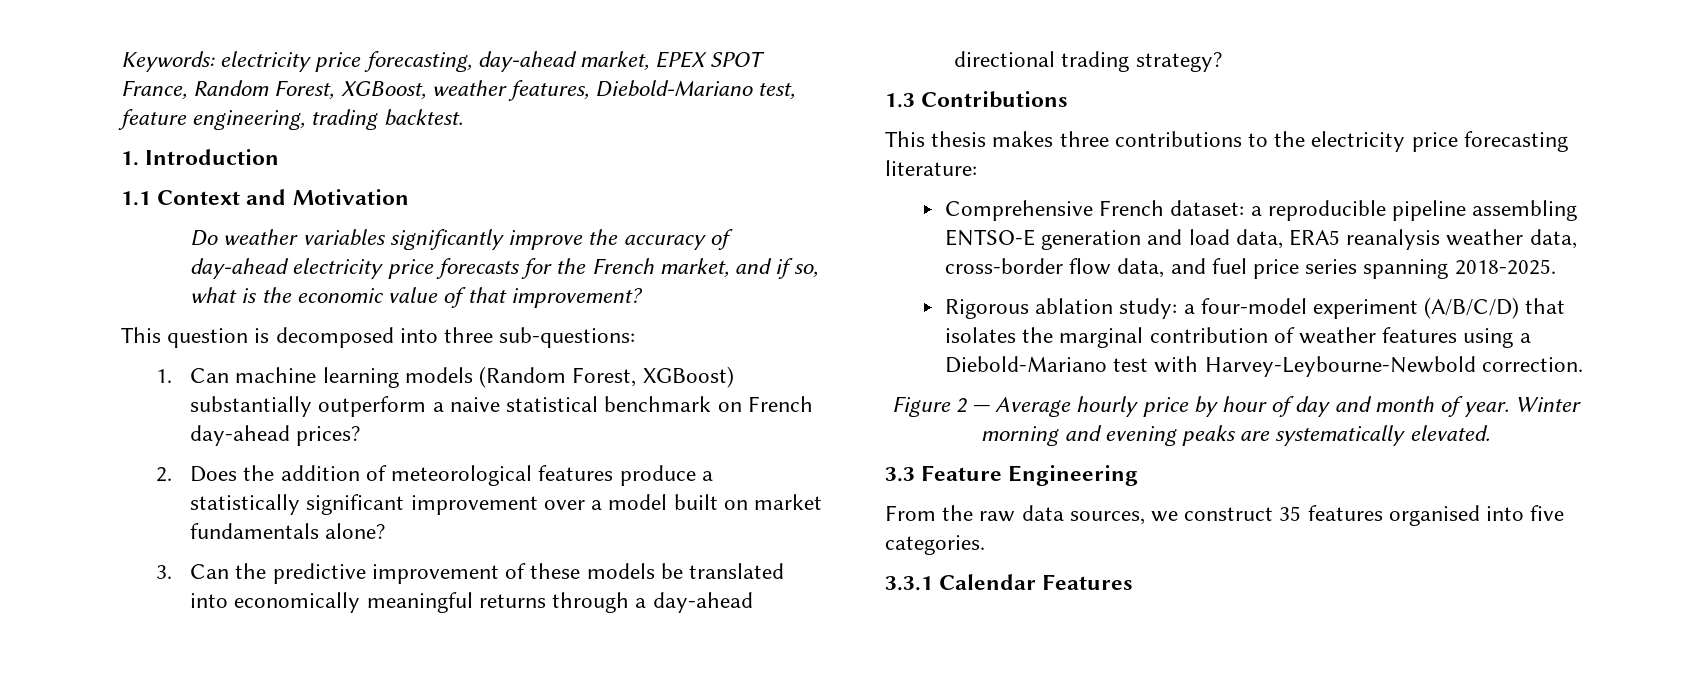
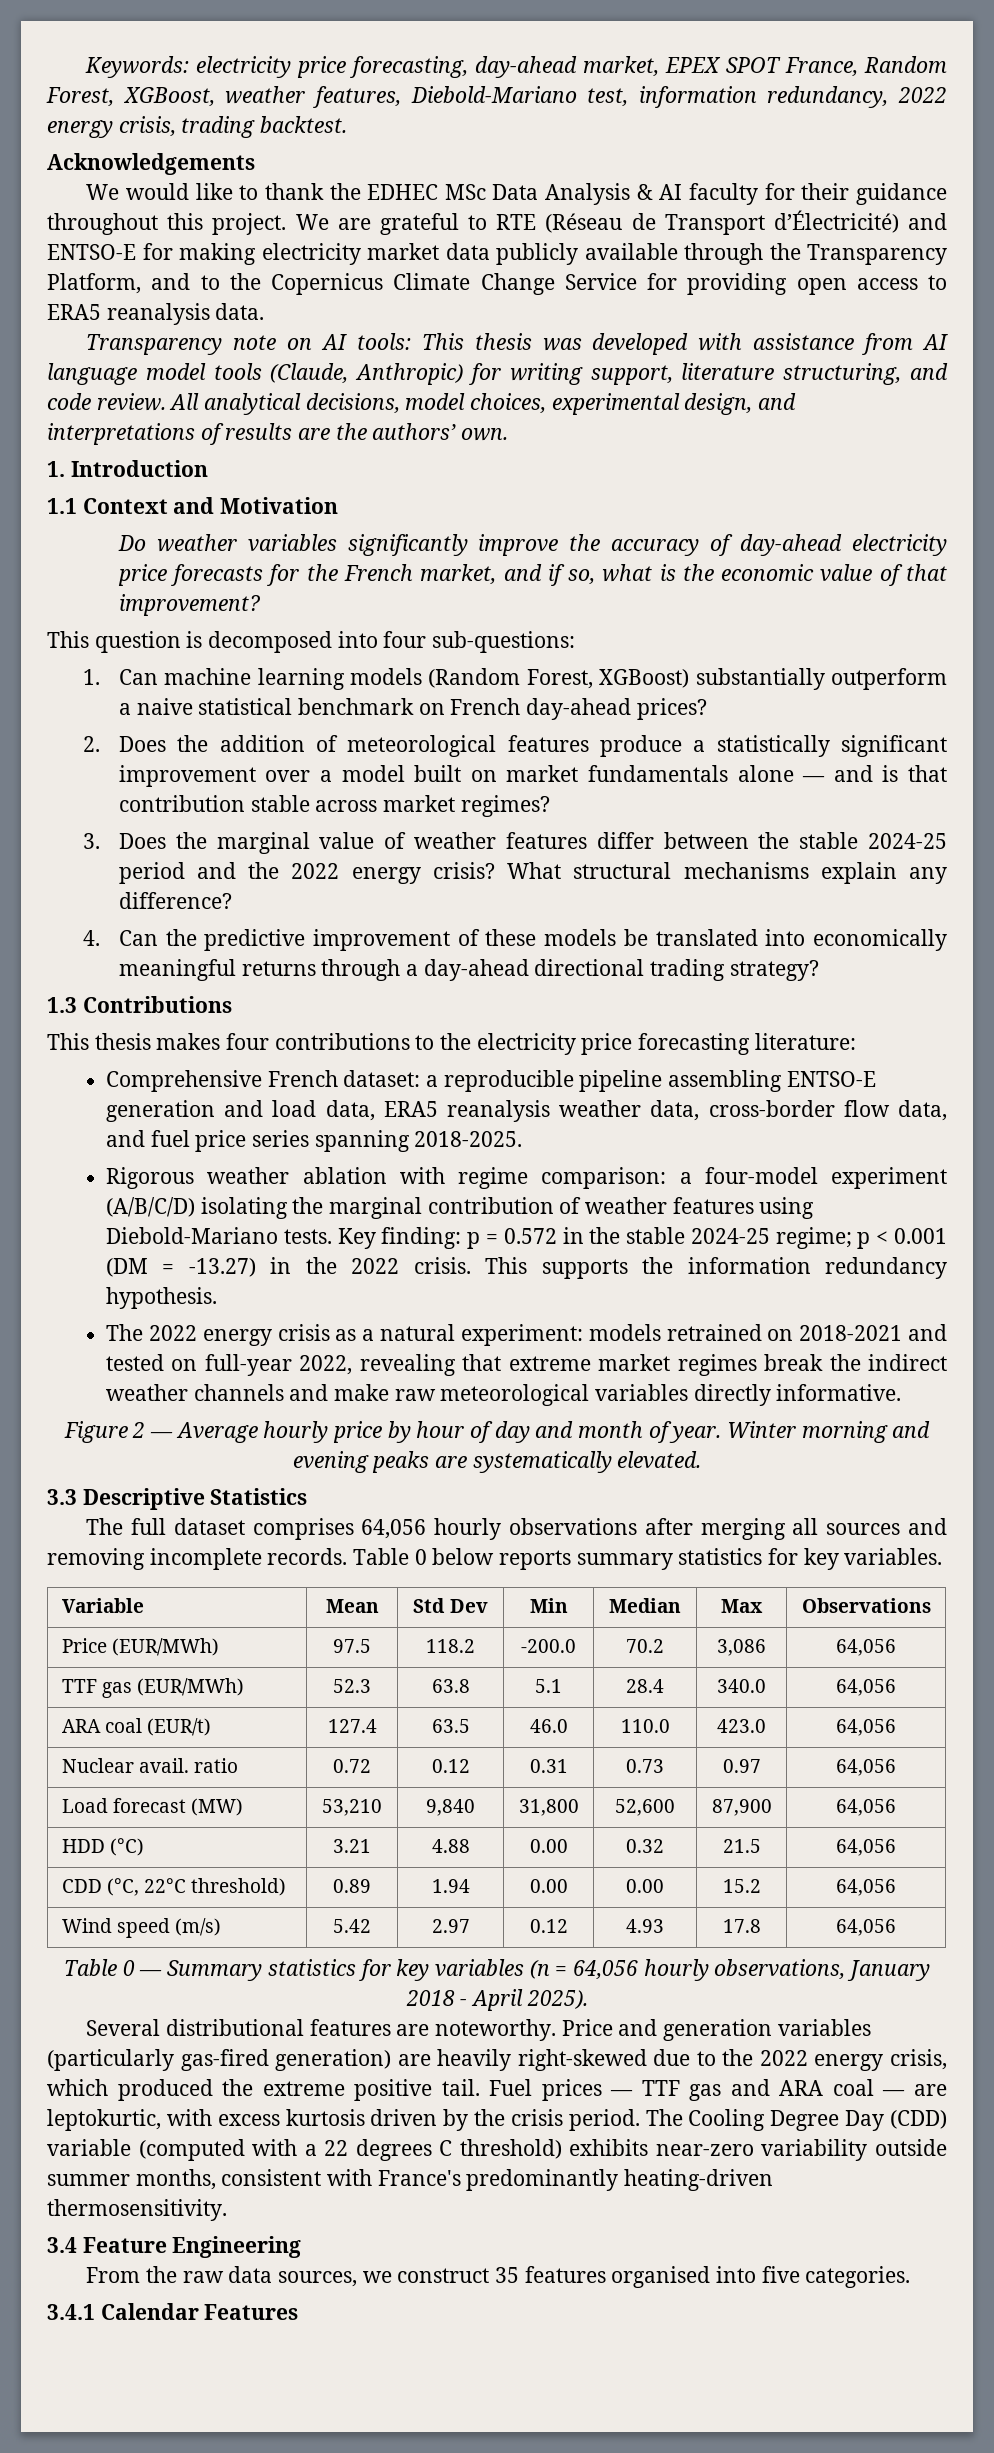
- Keywords: electricity price forecasting, day-ahead market, EPEX SPOT France, Random Forest, XGBoost, weather features, Diebold-Mariano test, feature engineering, trading backtest.
+ Keywords: electricity price forecasting, day-ahead market, EPEX SPOT France, Random Forest, XGBoost, weather features, Diebold-Mariano test, information redundancy, 2022 energy crisis, trading backtest.
+ Acknowledgements
+ We would like to thank the EDHEC MSc Data Analysis & AI faculty for their guidance throughout this project. We are grateful to RTE (Réseau de Transport d’Électricité) and ENTSO-E for making electricity market data publicly available through the Transparency Platform, and to the Copernicus Climate Change Service for providing open access to ERA5 reanalysis data.
+ Transparency note on AI tools: This thesis was developed with assistance from AI language model tools (Claude, Anthropic) for writing support, literature structuring, and code review. All analytical decisions, model choices, experimental design, and interpretations of results are the authors’ own.
- This question is decomposed into three sub-questions:
+ This question is decomposed into four sub-questions:
- 2. Does the addition of meteorological features produce a statistically significant improvement over a model built on market fundamentals alone?
- 3. Can the predictive improvement of these models be translated into economically meaningful returns through a day-ahead directional trading strategy?
+ 2. Does the addition of meteorological features produce a statistically significant improvement over a model built on market fundamentals alone — and is that contribution stable across market regimes?
+ 3. Does the marginal value of weather features differ between the stable 2024-25 period and the 2022 energy crisis? What structural mechanisms explain any difference?
+ 4. Can the predictive improvement of these models be translated into economically meaningful returns through a day-ahead directional trading strategy?
- This thesis makes three contributions to the electricity price forecasting literature:
+ This thesis makes four contributions to the electricity price forecasting literature:
- Rigorous ablation study: a four-model experiment (A/B/C/D) that isolates the marginal contribution of weather features using a Diebold-Mariano test with Harvey-Leybourne-Newbold correction.
+ Rigorous weather ablation with regime comparison: a four-model experiment (A/B/C/D) isolating the marginal contribution of weather features using Diebold-Mariano tests. Key finding: p = 0.572 in the stable 2024-25 regime; p < 0.001 (DM = -13.27) in the 2022 crisis. This supports the information redundancy hypothesis.
+ The 2022 energy crisis as a natural experiment: models retrained on 2018-2021 and tested on full-year 2022, revealing that extreme market regimes break the indirect weather channels and make raw meteorological variables directly informative.
- 3.3 Feature Engineering
+ 3.3 Descriptive Statistics
+ The full dataset comprises 64,056 hourly observations after merging all sources and removing incomplete records. Table 0 below reports summary statistics for key variables.
+ Variable | Mean | Std Dev | Min | Median | Max | Observations
+ Price (EUR/MWh) | 97.5 | 118.2 | -200.0 | 70.2 | 3,086 | 64,056
+ TTF gas (EUR/MWh) | 52.3 | 63.8 | 5.1 | 28.4 | 340.0 | 64,056
+ ARA coal (EUR/t) | 127.4 | 63.5 | 46.0 | 110.0 | 423.0 | 64,056
+ Nuclear avail. ratio | 0.72 | 0.12 | 0.31 | 0.73 | 0.97 | 64,056
+ Load forecast (MW) | 53,210 | 9,840 | 31,800 | 52,600 | 87,900 | 64,056
+ HDD (°C) | 3.21 | 4.88 | 0.00 | 0.32 | 21.5 | 64,056
+ CDD (°C, 22°C threshold) | 0.89 | 1.94 | 0.00 | 0.00 | 15.2 | 64,056
+ Wind speed (m/s) | 5.42 | 2.97 | 0.12 | 4.93 | 17.8 | 64,056
+ Table 0 — Summary statistics for key variables (n = 64,056 hourly observations, January 2018 - April 2025).
+ Several distributional features are noteworthy. Price and generation variables (particularly gas-fired generation) are heavily right-skewed due to the 2022 energy crisis, which produced the extreme positive tail. Fuel prices — TTF gas and ARA coal — are leptokurtic, with excess kurtosis driven by the crisis period. The Cooling Degree Day (CDD) variable (computed with a 22 degrees C threshold) exhibits near-zero variability outside summer months, consistent with France's predominantly heating-driven thermosensitivity.
+ 3.4 Feature Engineering
- 3.3.1 Calendar Features
+ 3.4.1 Calendar Features

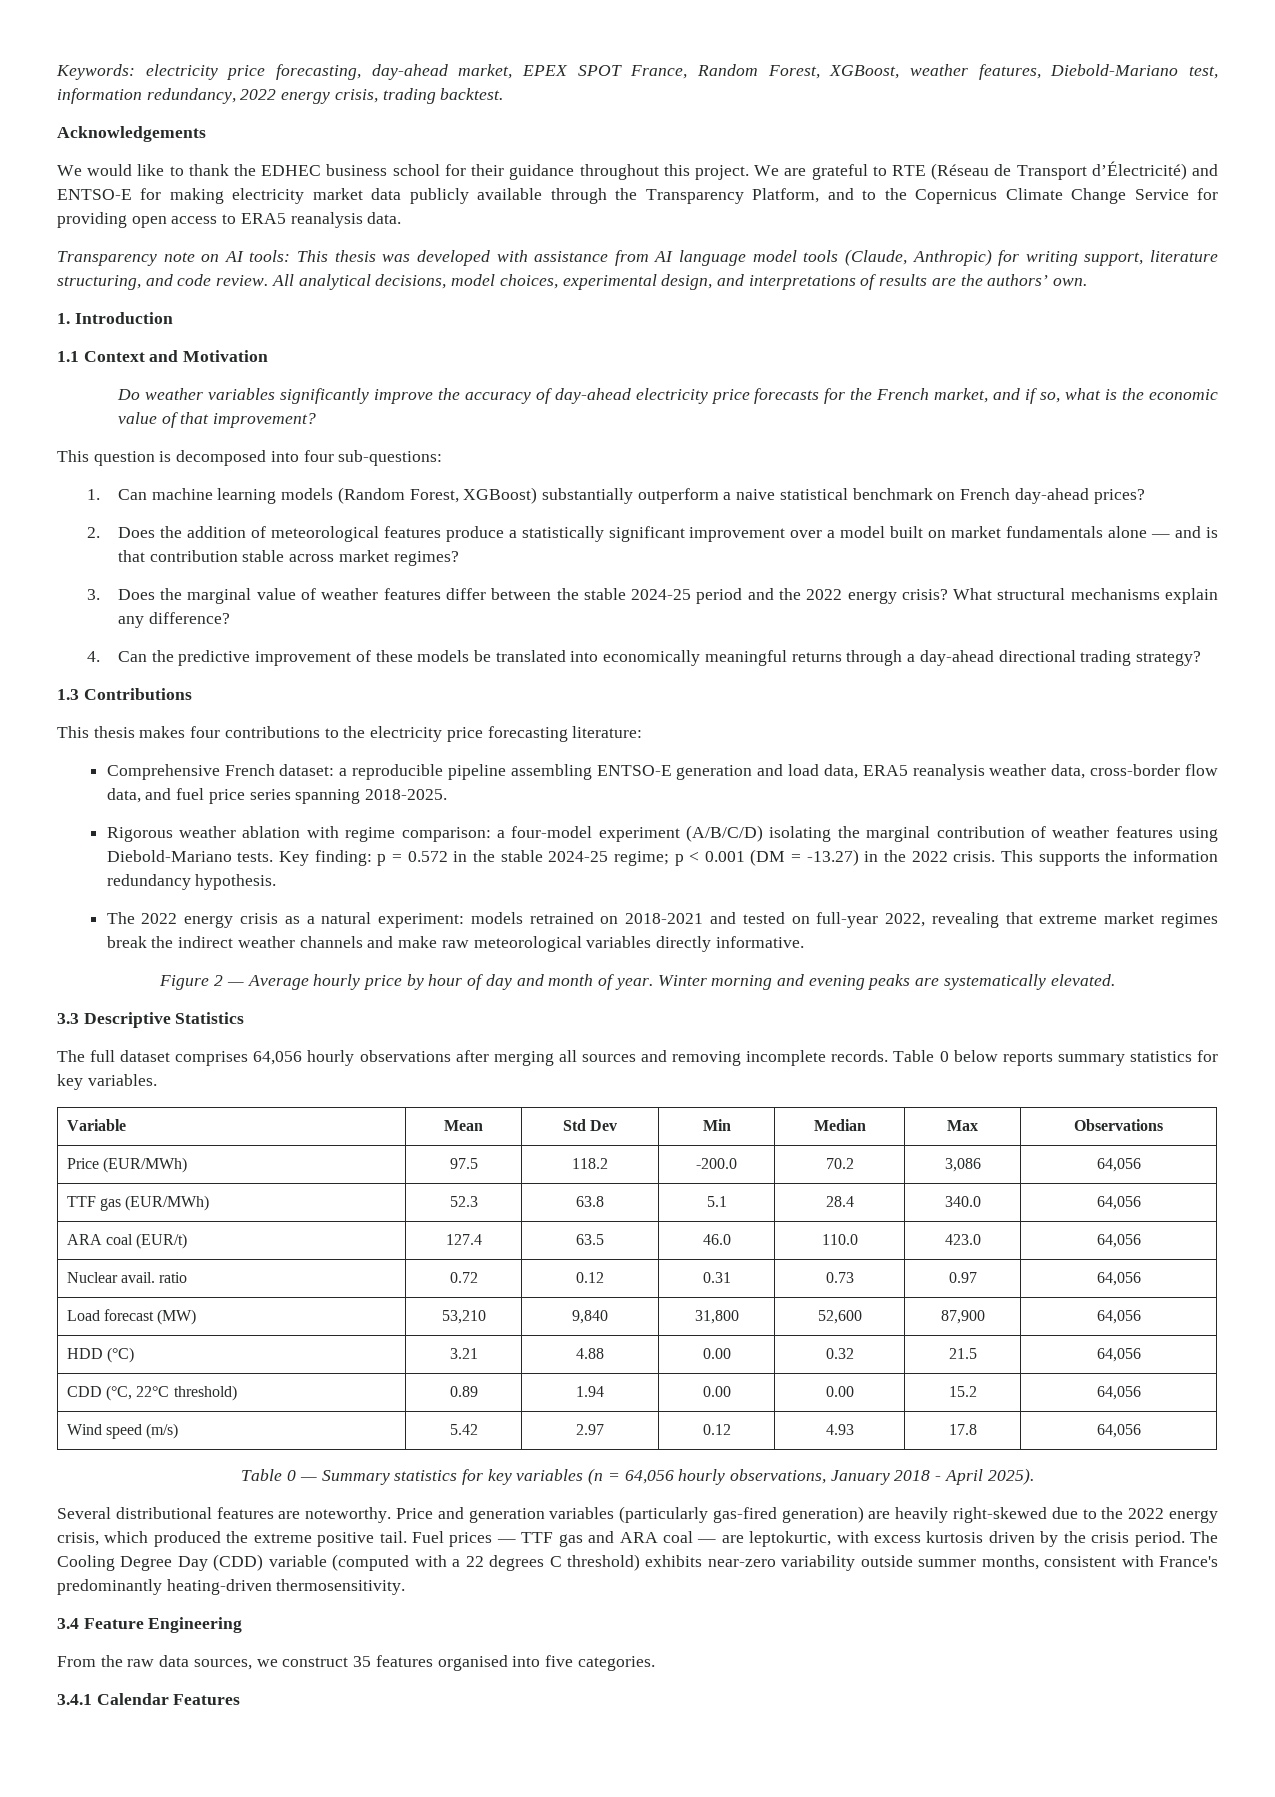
- We would like to thank the EDHEC MSc Data Analysis & AI faculty for their guidance throughout this project.
+ We would like to thank the EDHEC business school for their guidance throughout this project.

